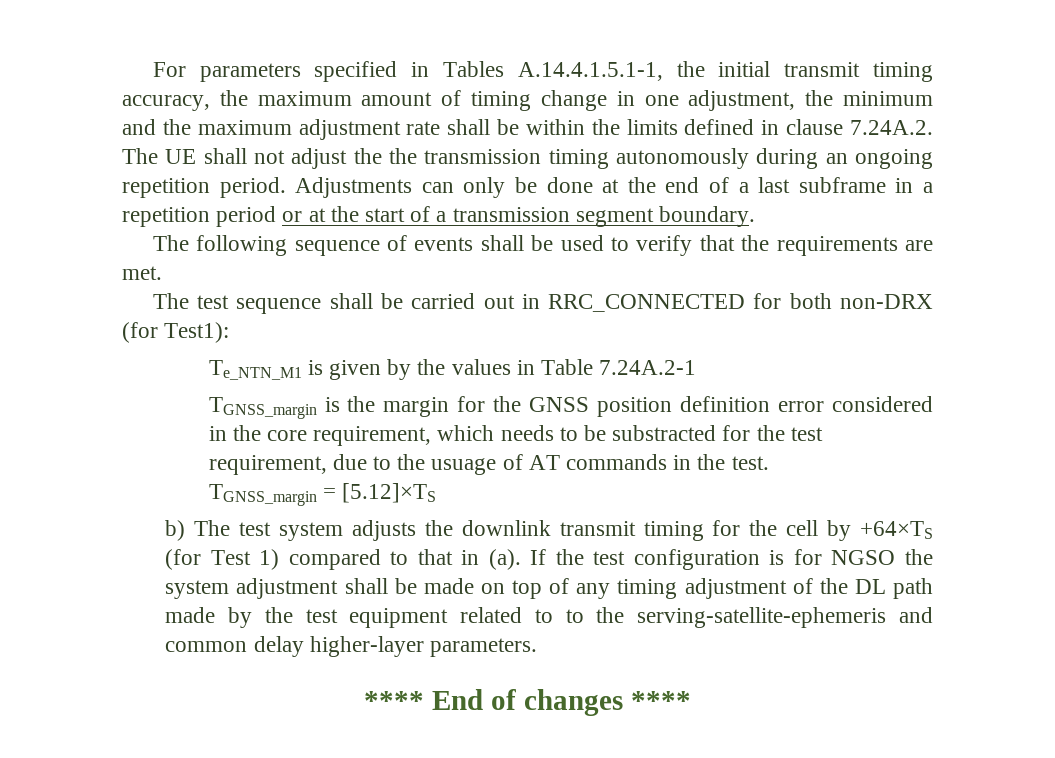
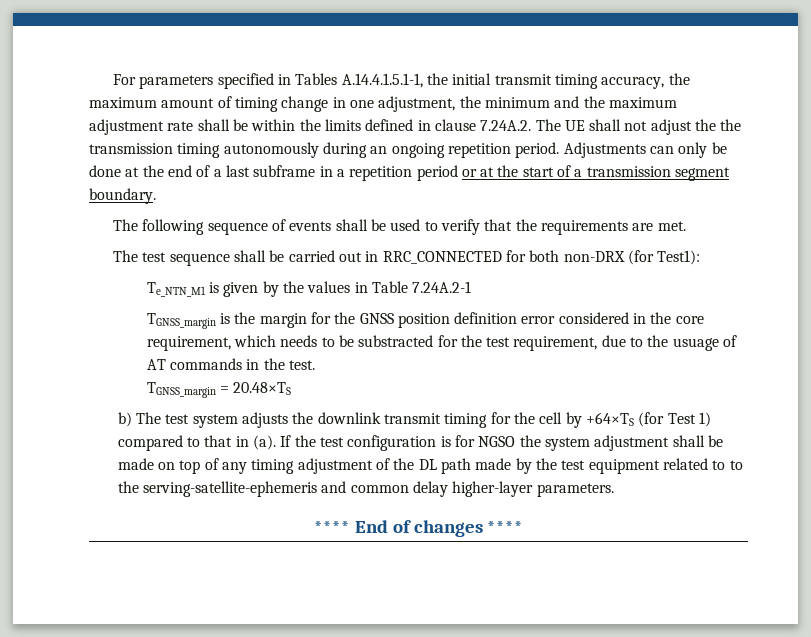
- TGNSS_margin = [5.12]×TS
+ TGNSS_margin = 20.48×TS

